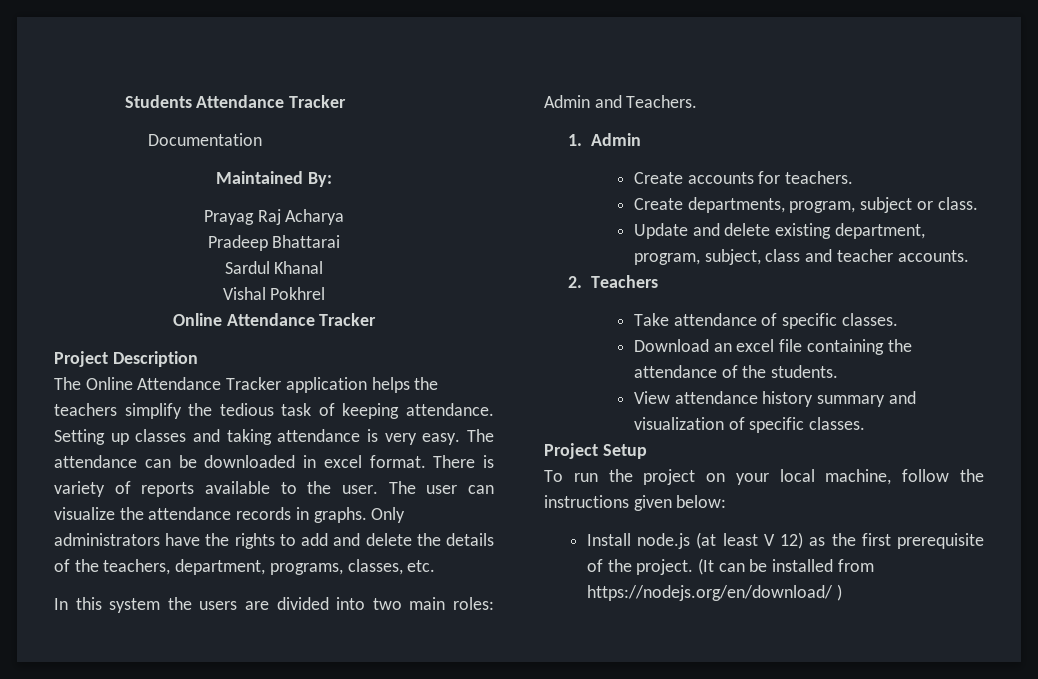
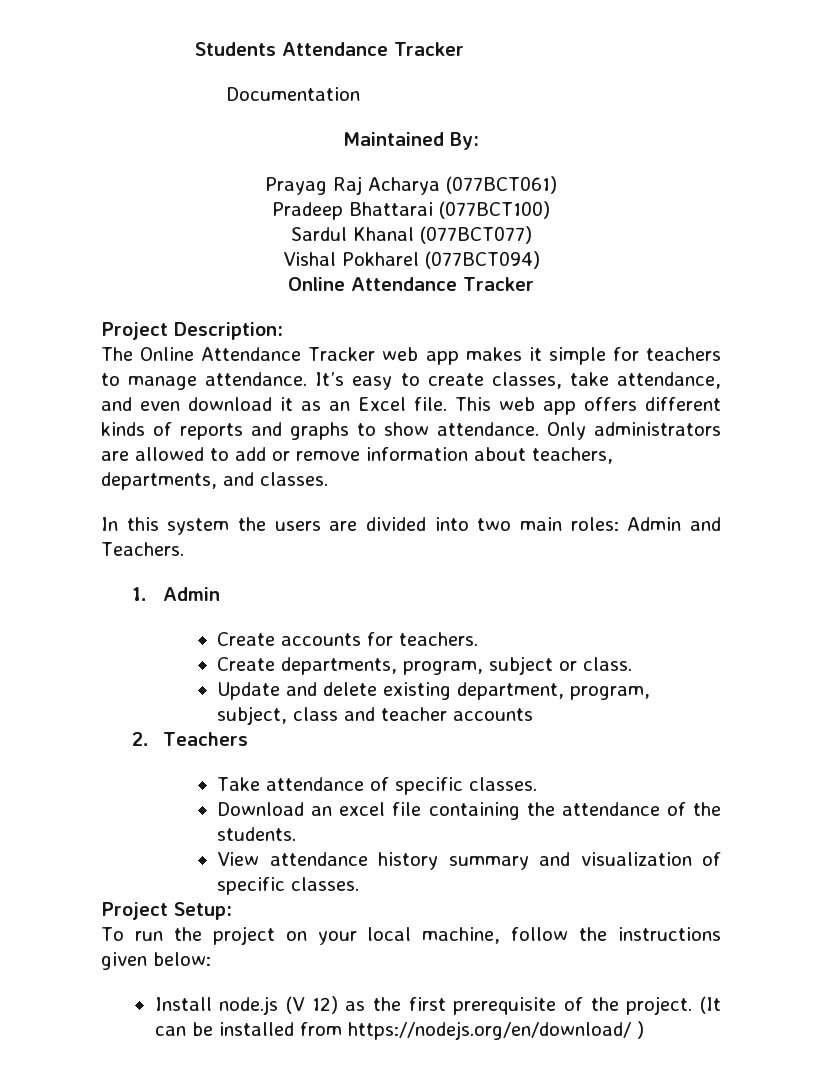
- Prayag Raj Acharya
+ Prayag Raj Acharya (077BCT061)
- Pradeep Bhattarai
+ Pradeep Bhattarai (077BCT100)
- Sardul Khanal
+ Sardul Khanal (077BCT077)
- Vishal Pokhrel
+ Vishal Pokharel (077BCT094)
- Project Description
+ Project Description:
- The Online Attendance Tracker application helps the teachers simplify the tedious task of keeping attendance. Setting up classes and taking attendance is very easy. The attendance can be downloaded in excel format. There is variety of reports available to the user. The user can visualize the attendance records in graphs. Only administrators have the rights to add and delete the details of the teachers, department, programs, classes, etc.
+ The Online Attendance Tracker web app makes it simple for teachers to manage attendance. It’s easy to create classes, take attendance, and even download it as an Excel file. This web app offers different kinds of reports and graphs to show attendance. Only administrators are allowed to add or remove information about teachers, departments, and classes.
- Update and delete existing department, program, subject, class and teacher accounts.
+ Update and delete existing department, program, subject, class and teacher accounts
- Project Setup
+ Project Setup:
- Install node.js (at least V 12) as the first prerequisite of the project.
+ Install node.js (V 12) as the first prerequisite of the project.

